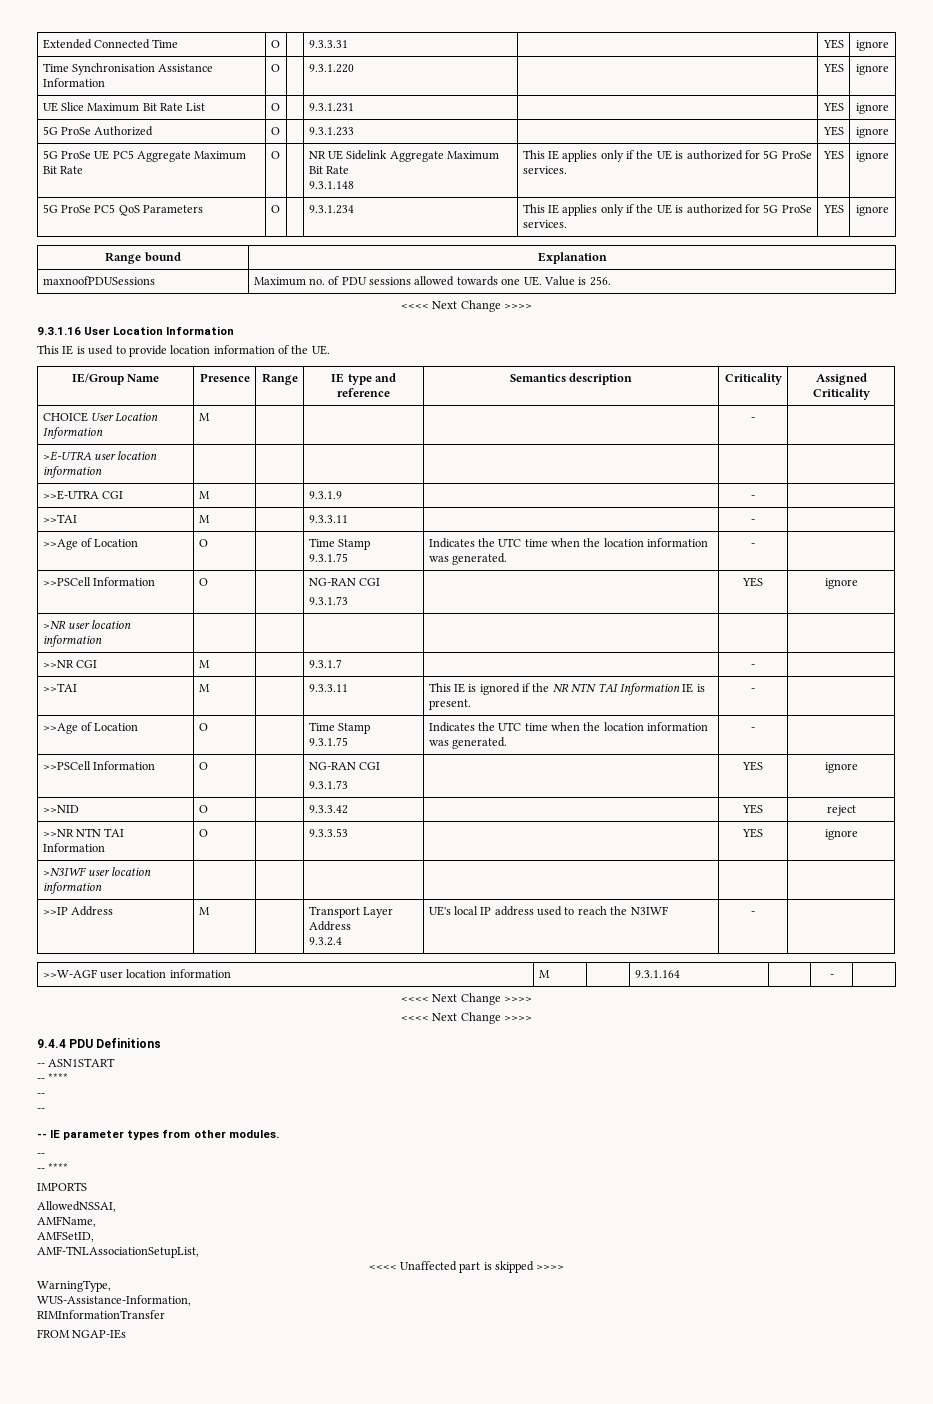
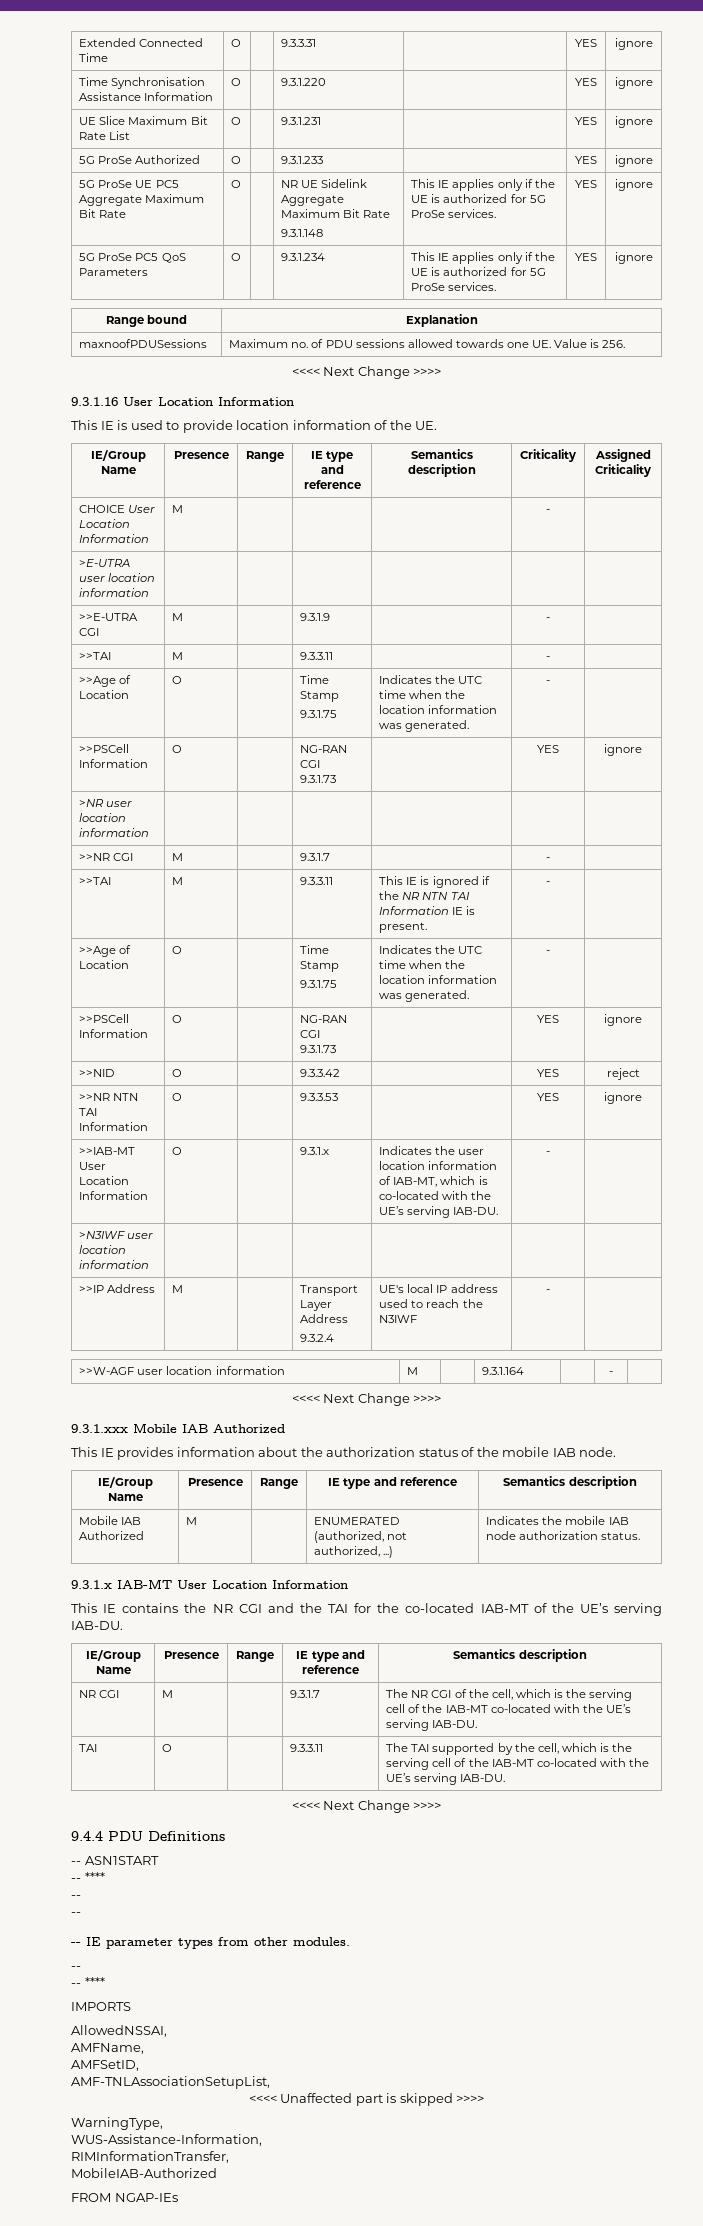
+ >>IAB-MT User Location Information | O | | 9.3.1.x | Indicates the user location information of IAB-MT, which is co-located with the UE’s serving IAB-DU. | - |
+ 9.3.1.xxx Mobile IAB Authorized
+ This IE provides information about the authorization status of the mobile IAB node.
+ IE/Group Name | Presence | Range | IE type and reference | Semantics description
+ Mobile IAB Authorized | M | | ENUMERATED (authorized, not authorized, ...) | Indicates the mobile IAB node authorization status.
+ 9.3.1.x IAB-MT User Location Information
+ This IE contains the NR CGI and the TAI for the co-located IAB-MT of the UE’s serving IAB-DU.
+ IE/Group Name | Presence | Range | IE type and reference | Semantics description
+ NR CGI | M | | 9.3.1.7 | The NR CGI of the cell, which is the serving cell of the IAB-MT co-located with the UE’s serving IAB-DU.
+ TAI | O | | 9.3.3.11 | The TAI supported by the cell, which is the serving cell of the IAB-MT co-located with the UE’s serving IAB-DU.
- RIMInformationTransfer
+ RIMInformationTransfer,
+ MobileIAB-Authorized

